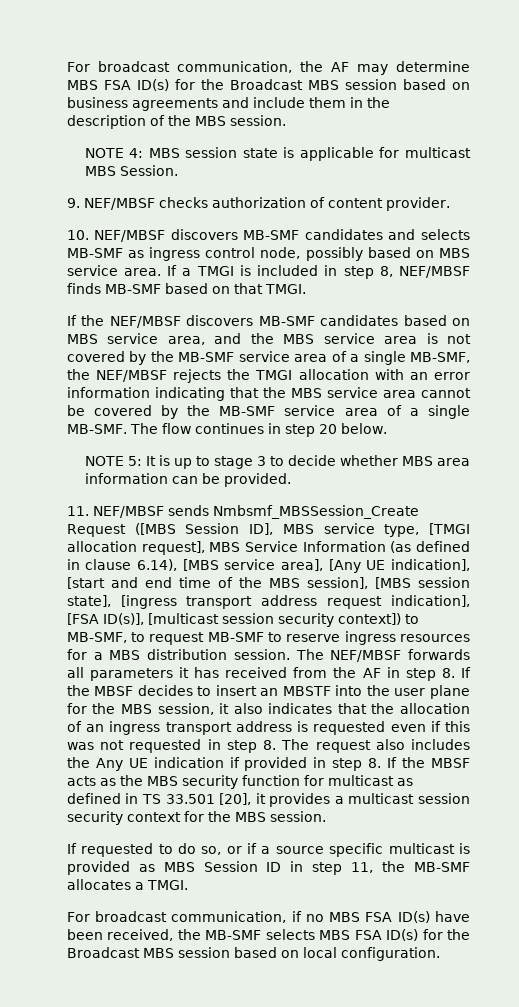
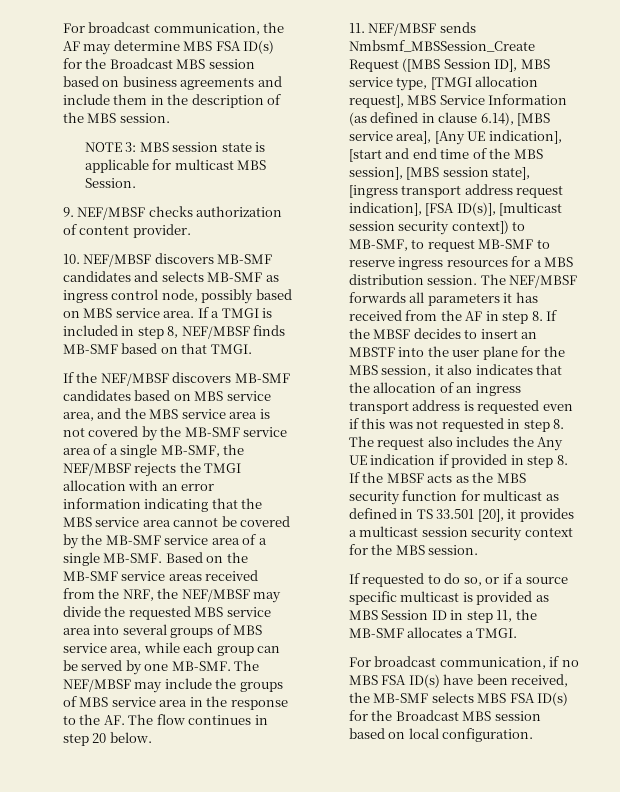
- NOTE 4: MBS session state is applicable for multicast MBS Session.
+ NOTE 3: MBS session state is applicable for multicast MBS Session.
- The flow continues in step 20 below.
+ Based on the MB-SMF service areas received from the NRF, the NEF/MBSF may divide the requested MBS service area into several groups of MBS service area, while each group can be served by one MB-SMF. The NEF/MBSF may include the groups of MBS service area in the response to the AF. The flow continues in step 20 below.
- NOTE 5: It is up to stage 3 to decide whether MBS area information can be provided.

